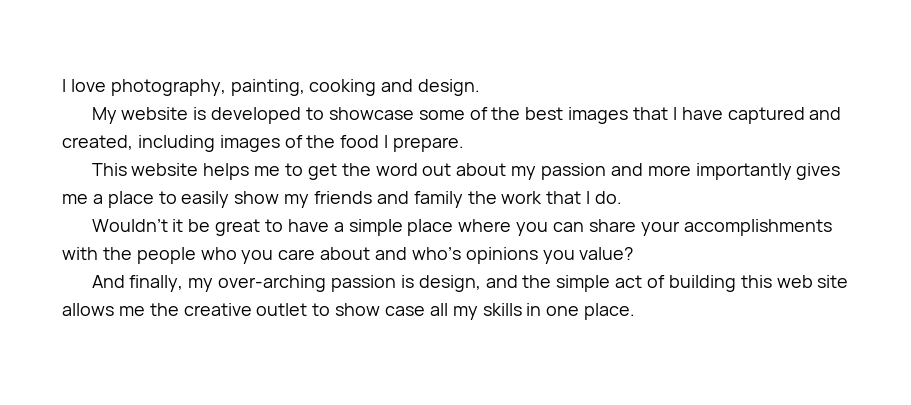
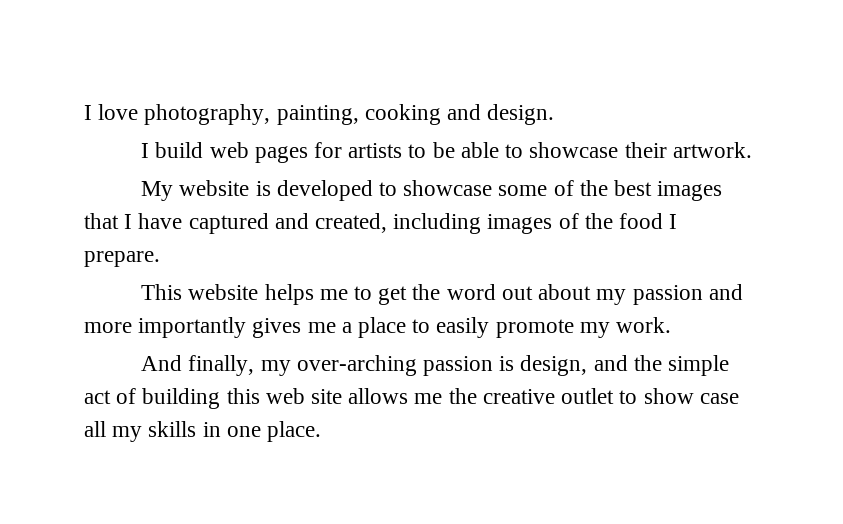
+ I build web pages for artists to be able to showcase their artwork.
- This website helps me to get the word out about my passion and more importantly gives me a place to easily show my friends and family the work that I do.
- Wouldn’t it be great to have a simple place where you can share your accomplishments with the people who you care about and who’s opinions you value?
+ This website helps me to get the word out about my passion and more importantly gives me a place to easily promote my work.

